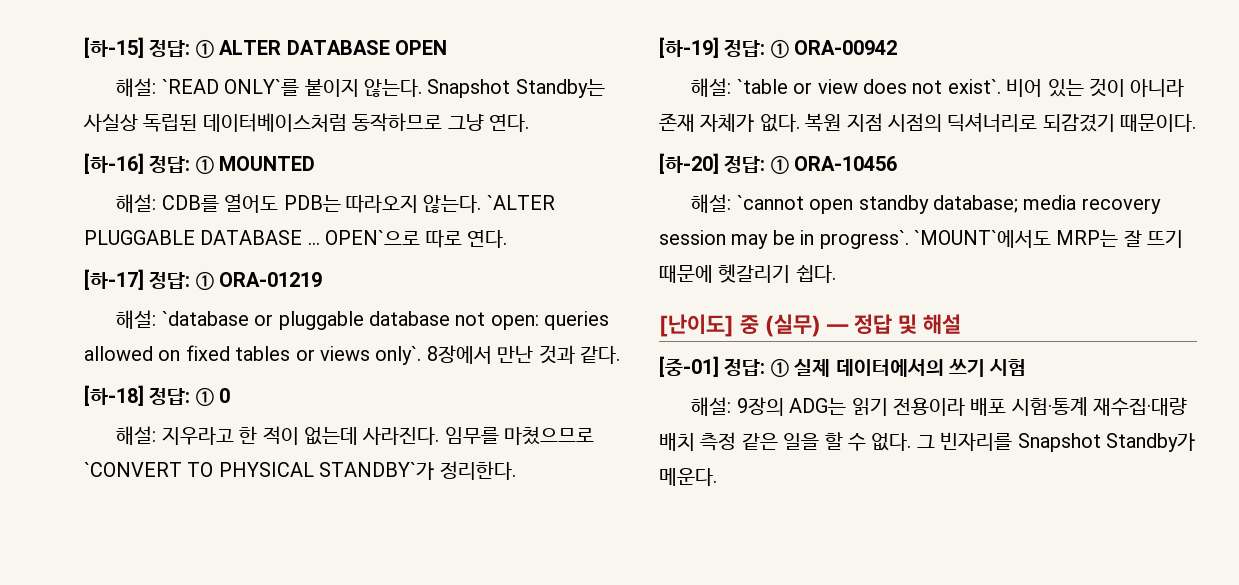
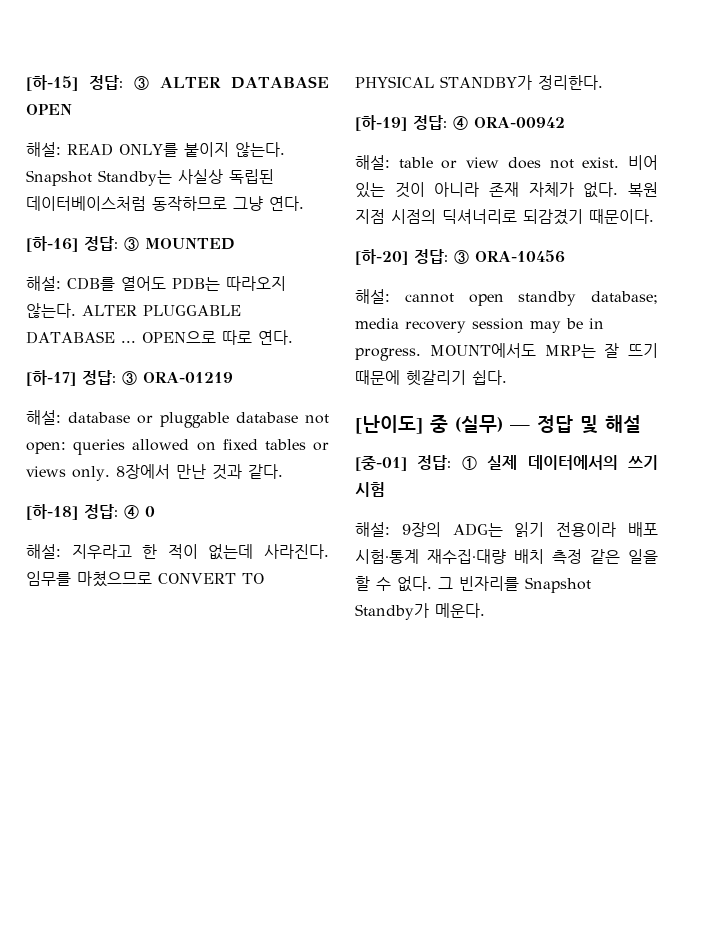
- [하-15] 정답: ① ALTER DATABASE OPEN
+ [하-15] 정답: ③ ALTER DATABASE OPEN
- 해설: `READ ONLY`를 붙이지 않는다.
+ 해설: READ ONLY를 붙이지 않는다.
- [하-16] 정답: ① MOUNTED
+ [하-16] 정답: ③ MOUNTED
- `ALTER PLUGGABLE DATABASE ...
+ ALTER PLUGGABLE DATABASE ...
- OPEN`으로 따로 연다.
+ OPEN으로 따로 연다.
- [하-17] 정답: ① ORA-01219
+ [하-17] 정답: ③ ORA-01219
- 해설: `database or pluggable database not open: queries allowed on fixed tables or views only`.
+ 해설: database or pluggable database not open: queries allowed on fixed tables or views only.
- [하-18] 정답: ① 0
+ [하-18] 정답: ④ 0
- 임무를 마쳤으므로 `CONVERT TO PHYSICAL STANDBY`가 정리한다.
+ 임무를 마쳤으므로 CONVERT TO PHYSICAL STANDBY가 정리한다.
- [하-19] 정답: ① ORA-00942
+ [하-19] 정답: ④ ORA-00942
- 해설: `table or view does not exist`.
+ 해설: table or view does not exist.
- [하-20] 정답: ① ORA-10456
+ [하-20] 정답: ③ ORA-10456
- 해설: `cannot open standby database; media recovery session may be in progress`. `MOUNT`에서도 MRP는 잘 뜨기 때문에 헷갈리기 쉽다.
+ 해설: cannot open standby database; media recovery session may be in progress. MOUNT에서도 MRP는 잘 뜨기 때문에 헷갈리기 쉽다.

